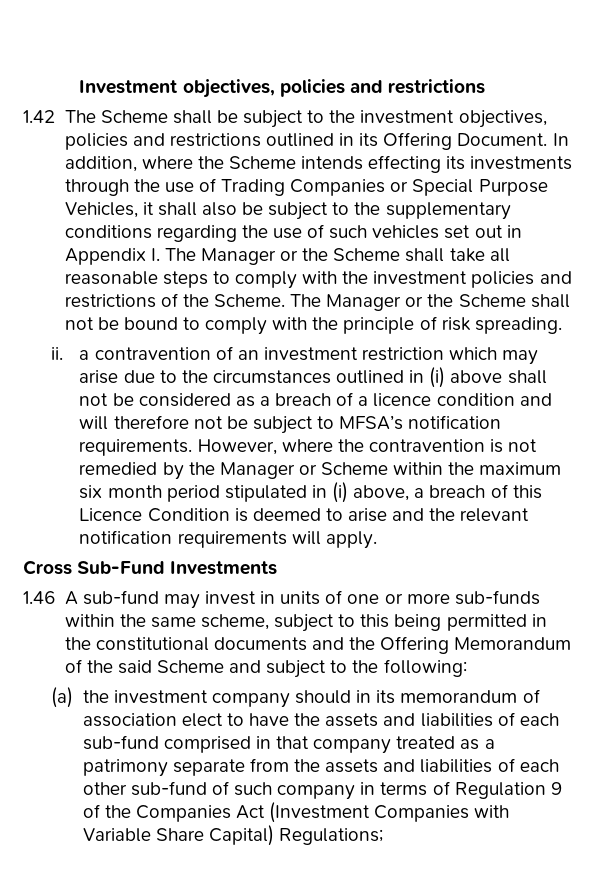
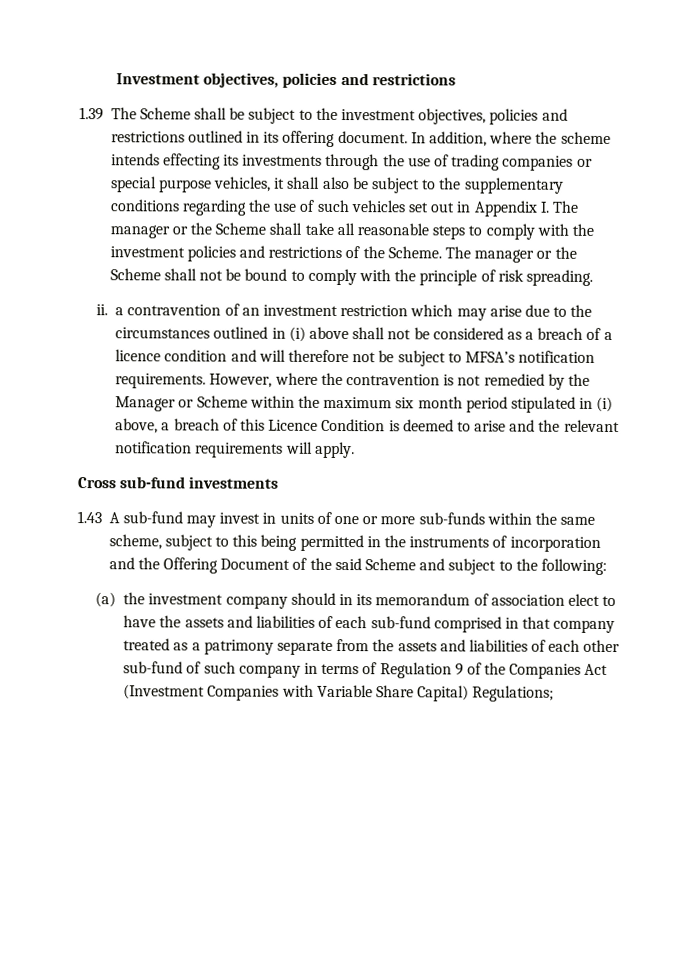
- 1.42 The Scheme shall be subject to the investment objectives, policies and restrictions outlined in its Offering Document.
+ 1.39 The Scheme shall be subject to the investment objectives, policies and restrictions outlined in its offering document.
- In addition, where the Scheme intends effecting its investments through the use of Trading Companies or Special Purpose Vehicles, it shall also be subject to the supplementary conditions regarding the use of such vehicles set out in Appendix I. The Manager or the Scheme shall take all reasonable steps to comply with the investment policies and restrictions of the Scheme.
+ In addition, where the scheme intends effecting its investments through the use of trading companies or special purpose vehicles, it shall also be subject to the supplementary conditions regarding the use of such vehicles set out in Appendix I. The manager or the Scheme shall take all reasonable steps to comply with the investment policies and restrictions of the Scheme.
- The Manager or the Scheme shall not be bound to comply with the principle of risk spreading.
+ The manager or the Scheme shall not be bound to comply with the principle of risk spreading.
- Cross Sub-Fund Investments
- 1.46 A sub-fund may invest in units of one or more sub-funds within the same scheme, subject to this being permitted in the constitutional documents and the Offering Memorandum of the said Scheme and subject to the following:
+ Cross sub-fund investments
+ 1.43 A sub-fund may invest in units of one or more sub-funds within the same scheme, subject to this being permitted in the instruments of incorporation and the Offering Document of the said Scheme and subject to the following:

